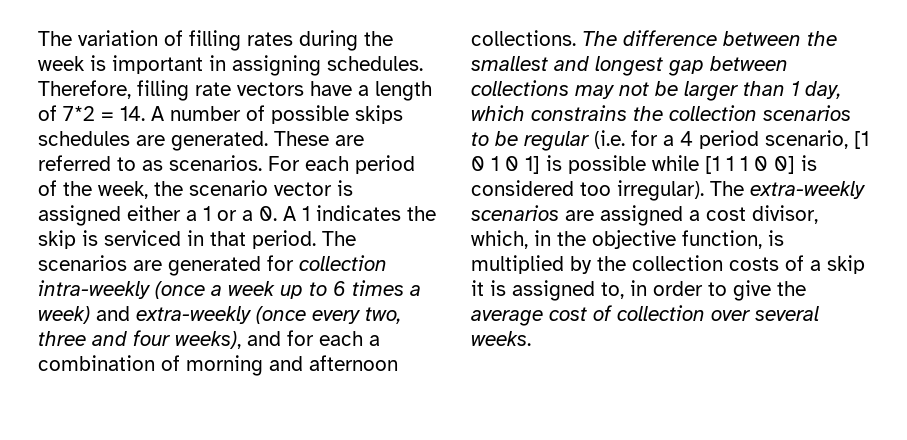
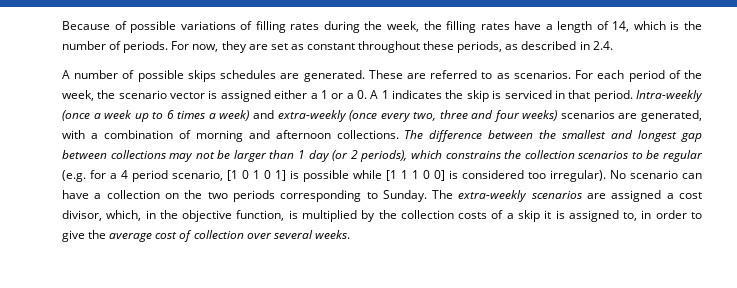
- The variation of filling rates during the week is important in assigning schedules. Therefore, filling rate vectors have a length of 7*2 = 14. A number of possible skips schedules are generated.
+ Because of possible variations of filling rates during the week, the filling rates have a length of 14, which is the number of periods. For now, they are set as constant throughout these periods, as described in 2.4.
+ A number of possible skips schedules are generated.
- The scenarios are generated for collection intra-weekly (once a week up to 6 times a week) and extra-weekly (once every two, three and four weeks), and for each a combination of morning and afternoon collections.
+ Intra-weekly (once a week up to 6 times a week) and extra-weekly (once every two, three and four weeks) scenarios are generated, with a combination of morning and afternoon collections.
- The difference between the smallest and longest gap between collections may not be larger than 1 day, which constrains the collection scenarios to be regular (i.e. for a 4 period scenario, [1 0 1 0 1] is possible while [1 1 1 0 0] is considered too irregular).
+ The difference between the smallest and longest gap between collections may not be larger than 1 day (or 2 periods), which constrains the collection scenarios to be regular (e.g. for a 4 period scenario, [1 0 1 0 1] is possible while [1 1 1 0 0] is considered too irregular).
+ No scenario can have a collection on the two periods corresponding to Sunday.

